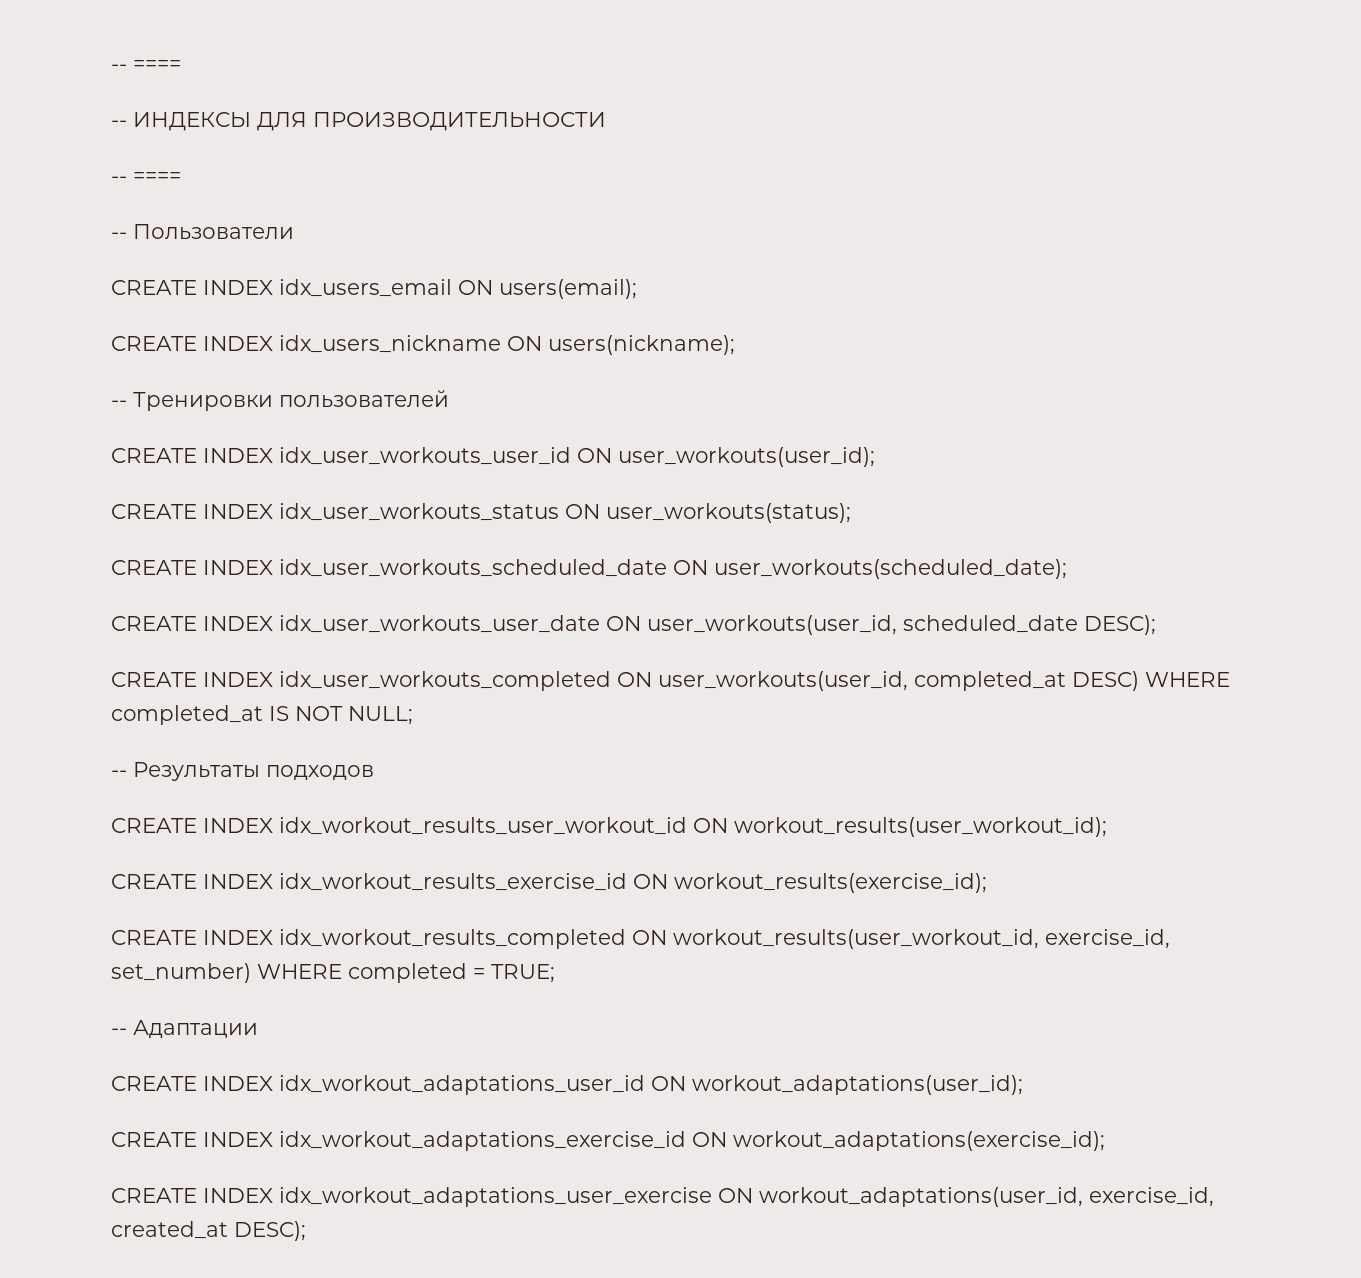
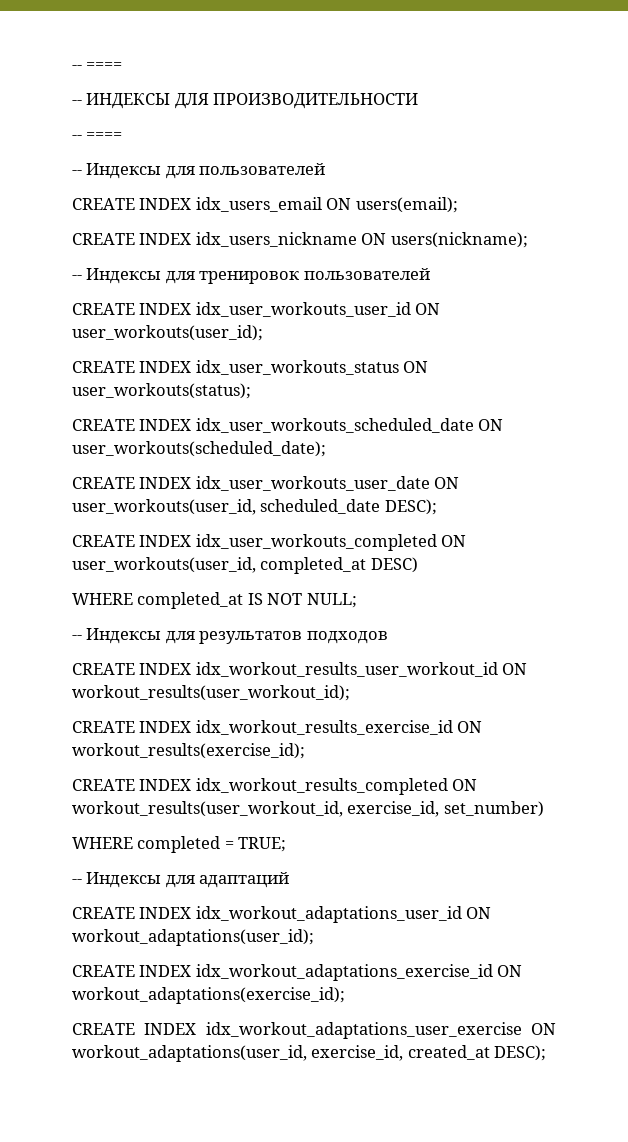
- -- Пользователи
+ -- Индексы для пользователей
- -- Тренировки пользователей
+ -- Индексы для тренировок пользователей
- CREATE INDEX idx_user_workouts_completed ON user_workouts(user_id, completed_at DESC) WHERE completed_at IS NOT NULL;
+ CREATE INDEX idx_user_workouts_completed ON user_workouts(user_id, completed_at DESC)
+ WHERE completed_at IS NOT NULL;
- -- Результаты подходов
+ -- Индексы для результатов подходов
- CREATE INDEX idx_workout_results_completed ON workout_results(user_workout_id, exercise_id, set_number) WHERE completed = TRUE;
+ CREATE INDEX idx_workout_results_completed ON workout_results(user_workout_id, exercise_id, set_number)
+ WHERE completed = TRUE;
- -- Адаптации
+ -- Индексы для адаптаций

